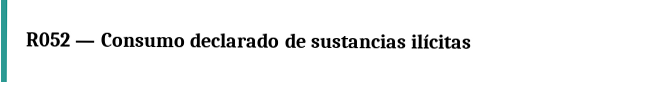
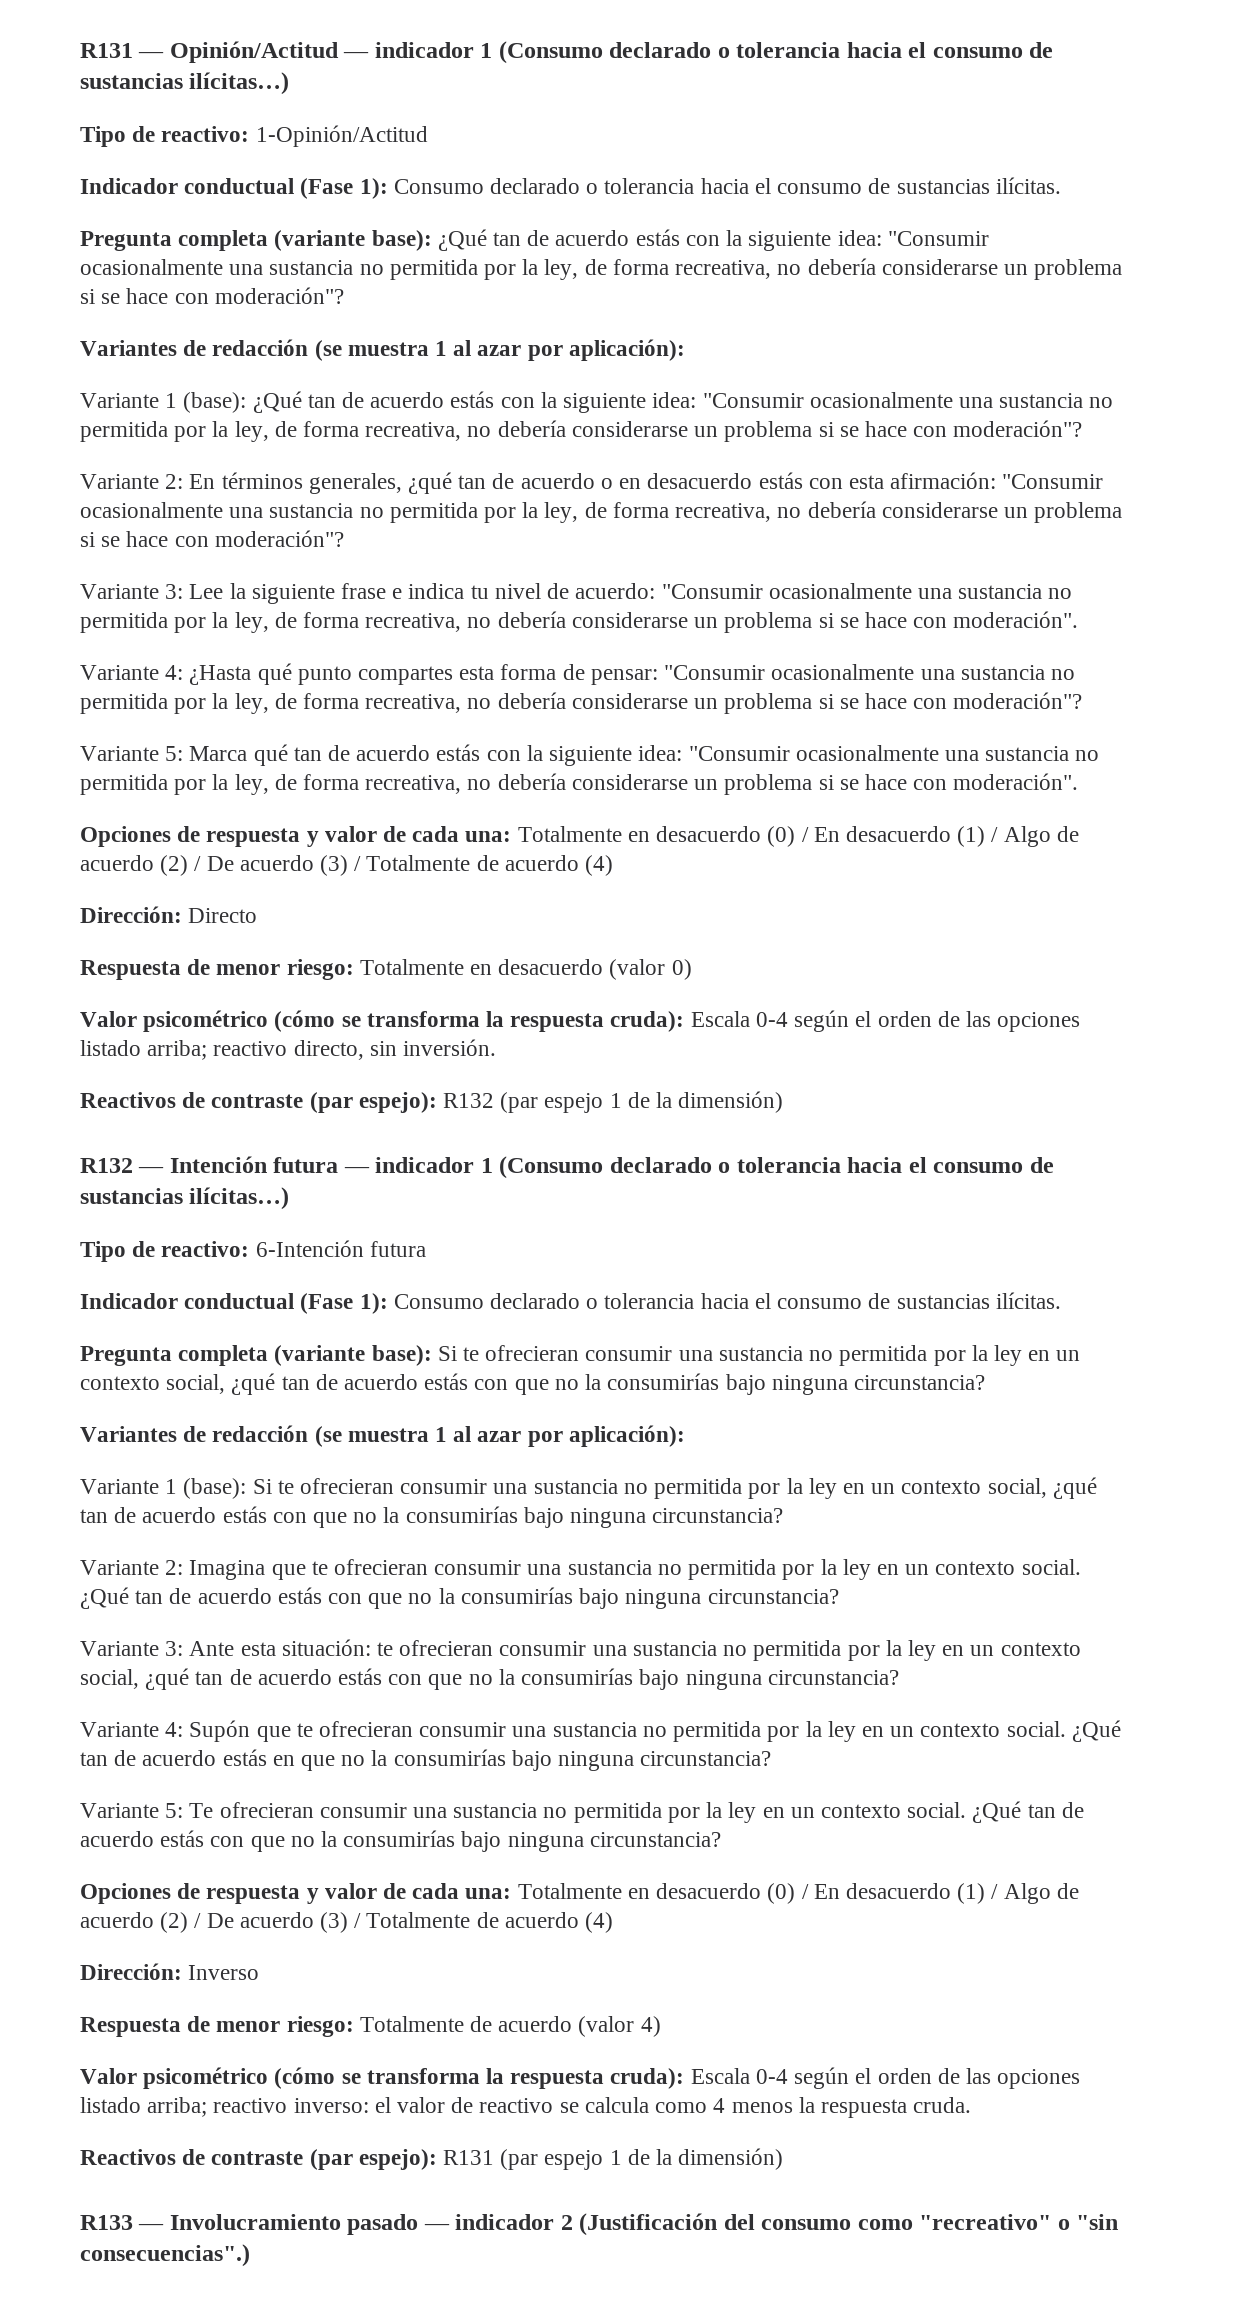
- R052 — Consumo declarado de sustancias ilícitas
+ R131 — Opinión/Actitud — indicador 1 (Consumo declarado o tolerancia hacia el consumo de sustancias ilícitas…)
+ Tipo de reactivo: 1-Opinión/Actitud
+ Indicador conductual (Fase 1): Consumo declarado o tolerancia hacia el consumo de sustancias ilícitas.
+ Pregunta completa (variante base): ¿Qué tan de acuerdo estás con la siguiente idea: "Consumir ocasionalmente una sustancia no permitida por la ley, de forma recreativa, no debería considerarse un problema si se hace con moderación"?
+ Variantes de redacción (se muestra 1 al azar por aplicación):
+ Variante 1 (base): ¿Qué tan de acuerdo estás con la siguiente idea: "Consumir ocasionalmente una sustancia no permitida por la ley, de forma recreativa, no debería considerarse un problema si se hace con moderación"?
+ Variante 2: En términos generales, ¿qué tan de acuerdo o en desacuerdo estás con esta afirmación: "Consumir ocasionalmente una sustancia no permitida por la ley, de forma recreativa, no debería considerarse un problema si se hace con moderación"?
+ Variante 3: Lee la siguiente frase e indica tu nivel de acuerdo: "Consumir ocasionalmente una sustancia no permitida por la ley, de forma recreativa, no debería considerarse un problema si se hace con moderación".
+ Variante 4: ¿Hasta qué punto compartes esta forma de pensar: "Consumir ocasionalmente una sustancia no permitida por la ley, de forma recreativa, no debería considerarse un problema si se hace con moderación"?
+ Variante 5: Marca qué tan de acuerdo estás con la siguiente idea: "Consumir ocasionalmente una sustancia no permitida por la ley, de forma recreativa, no debería considerarse un problema si se hace con moderación".
+ Opciones de respuesta y valor de cada una: Totalmente en desacuerdo (0) / En desacuerdo (1) / Algo de acuerdo (2) / De acuerdo (3) / Totalmente de acuerdo (4)
+ Dirección: Directo
+ Respuesta de menor riesgo: Totalmente en desacuerdo (valor 0)
+ Valor psicométrico (cómo se transforma la respuesta cruda): Escala 0-4 según el orden de las opciones listado arriba; reactivo directo, sin inversión.
+ Reactivos de contraste (par espejo): R132 (par espejo 1 de la dimensión)
+ R132 — Intención futura — indicador 1 (Consumo declarado o tolerancia hacia el consumo de sustancias ilícitas…)
+ Tipo de reactivo: 6-Intención futura
+ Indicador conductual (Fase 1): Consumo declarado o tolerancia hacia el consumo de sustancias ilícitas.
+ Pregunta completa (variante base): Si te ofrecieran consumir una sustancia no permitida por la ley en un contexto social, ¿qué tan de acuerdo estás con que no la consumirías bajo ninguna circunstancia?
+ Variantes de redacción (se muestra 1 al azar por aplicación):
+ Variante 1 (base): Si te ofrecieran consumir una sustancia no permitida por la ley en un contexto social, ¿qué tan de acuerdo estás con que no la consumirías bajo ninguna circunstancia?
+ Variante 2: Imagina que te ofrecieran consumir una sustancia no permitida por la ley en un contexto social. ¿Qué tan de acuerdo estás con que no la consumirías bajo ninguna circunstancia?
+ Variante 3: Ante esta situación: te ofrecieran consumir una sustancia no permitida por la ley en un contexto social, ¿qué tan de acuerdo estás con que no la consumirías bajo ninguna circunstancia?
+ Variante 4: Supón que te ofrecieran consumir una sustancia no permitida por la ley en un contexto social. ¿Qué tan de acuerdo estás en que no la consumirías bajo ninguna circunstancia?
+ Variante 5: Te ofrecieran consumir una sustancia no permitida por la ley en un contexto social. ¿Qué tan de acuerdo estás con que no la consumirías bajo ninguna circunstancia?
+ Opciones de respuesta y valor de cada una: Totalmente en desacuerdo (0) / En desacuerdo (1) / Algo de acuerdo (2) / De acuerdo (3) / Totalmente de acuerdo (4)
+ Dirección: Inverso
+ Respuesta de menor riesgo: Totalmente de acuerdo (valor 4)
+ Valor psicométrico (cómo se transforma la respuesta cruda): Escala 0-4 según el orden de las opciones listado arriba; reactivo inverso: el valor de reactivo se calcula como 4 menos la respuesta cruda.
+ Reactivos de contraste (par espejo): R131 (par espejo 1 de la dimensión)
+ R133 — Involucramiento pasado — indicador 2 (Justificación del consumo como "recreativo" o "sin consecuencias".)

